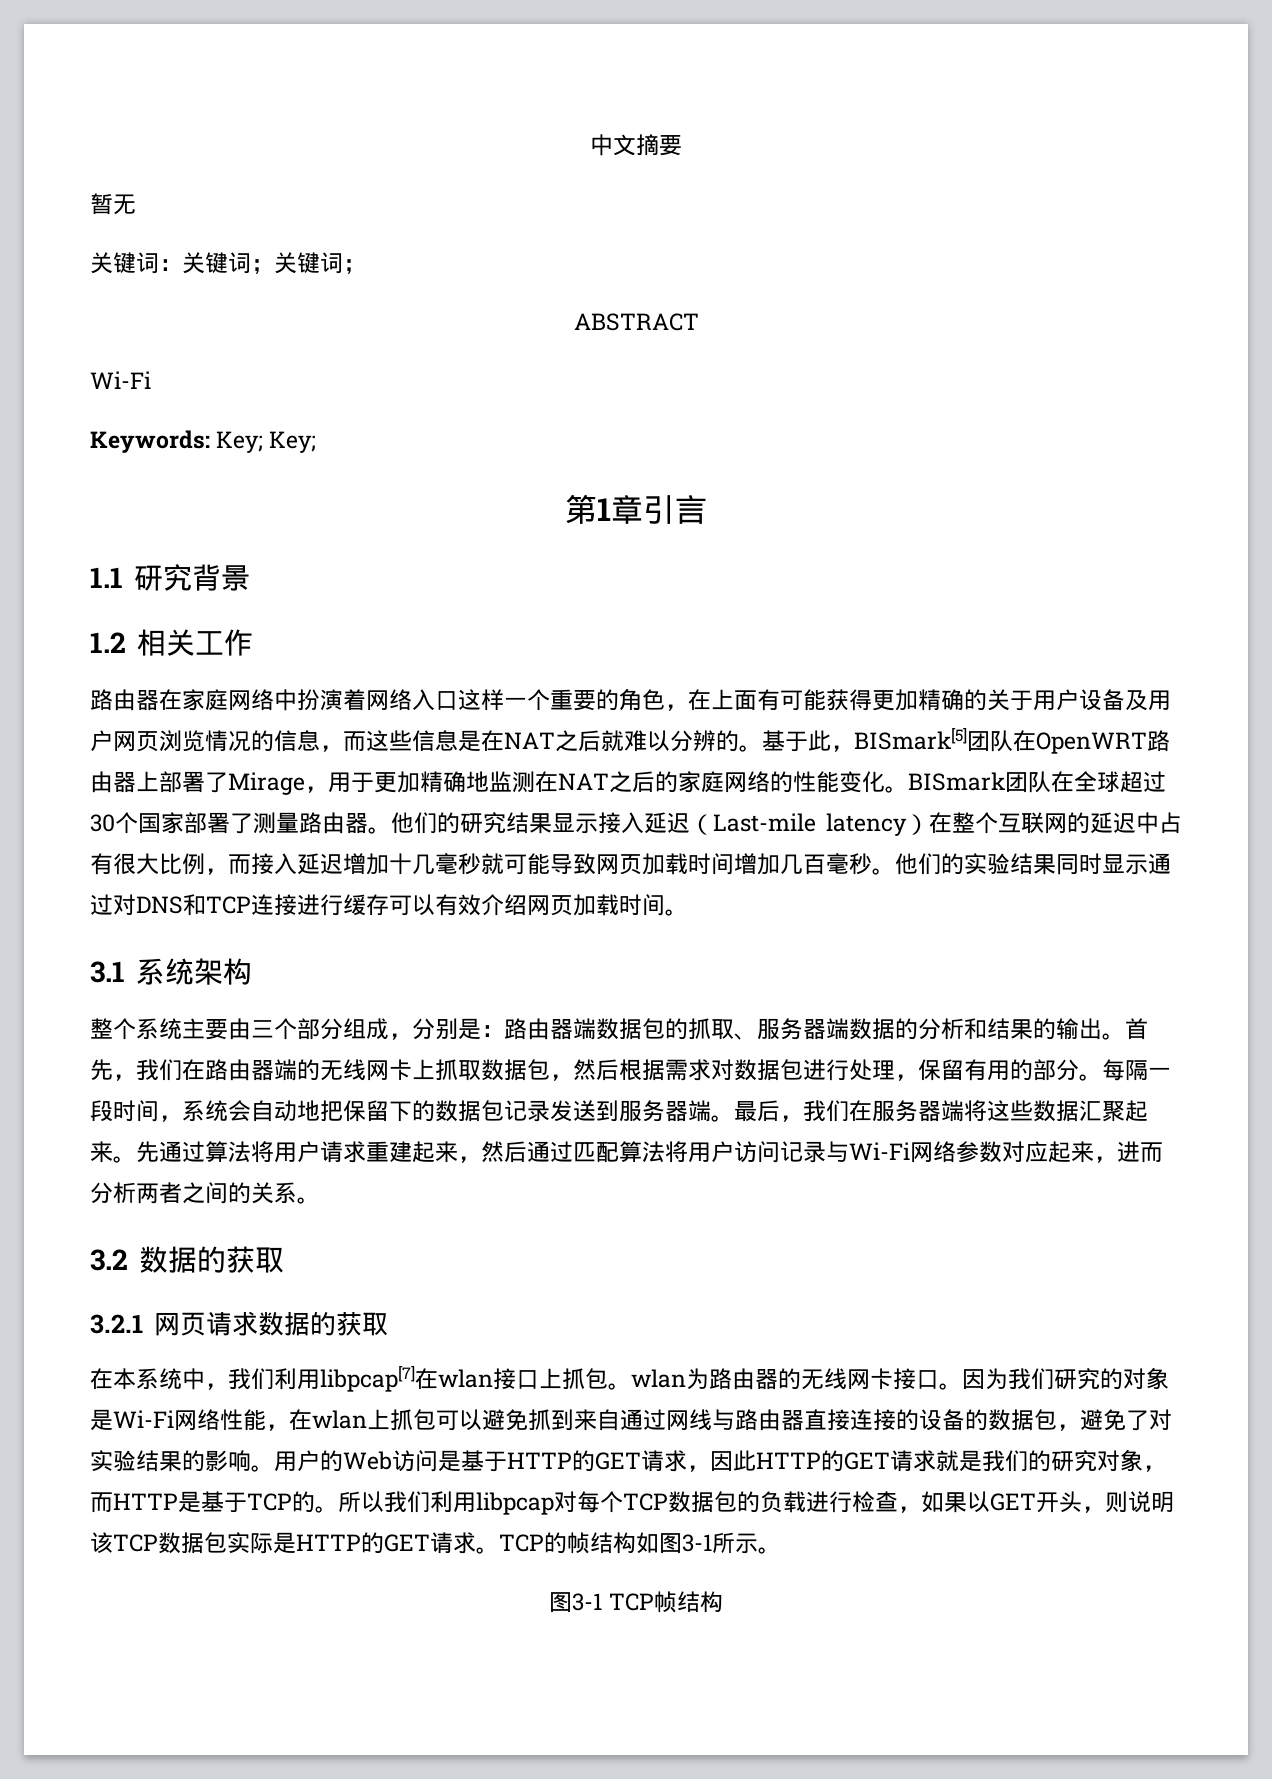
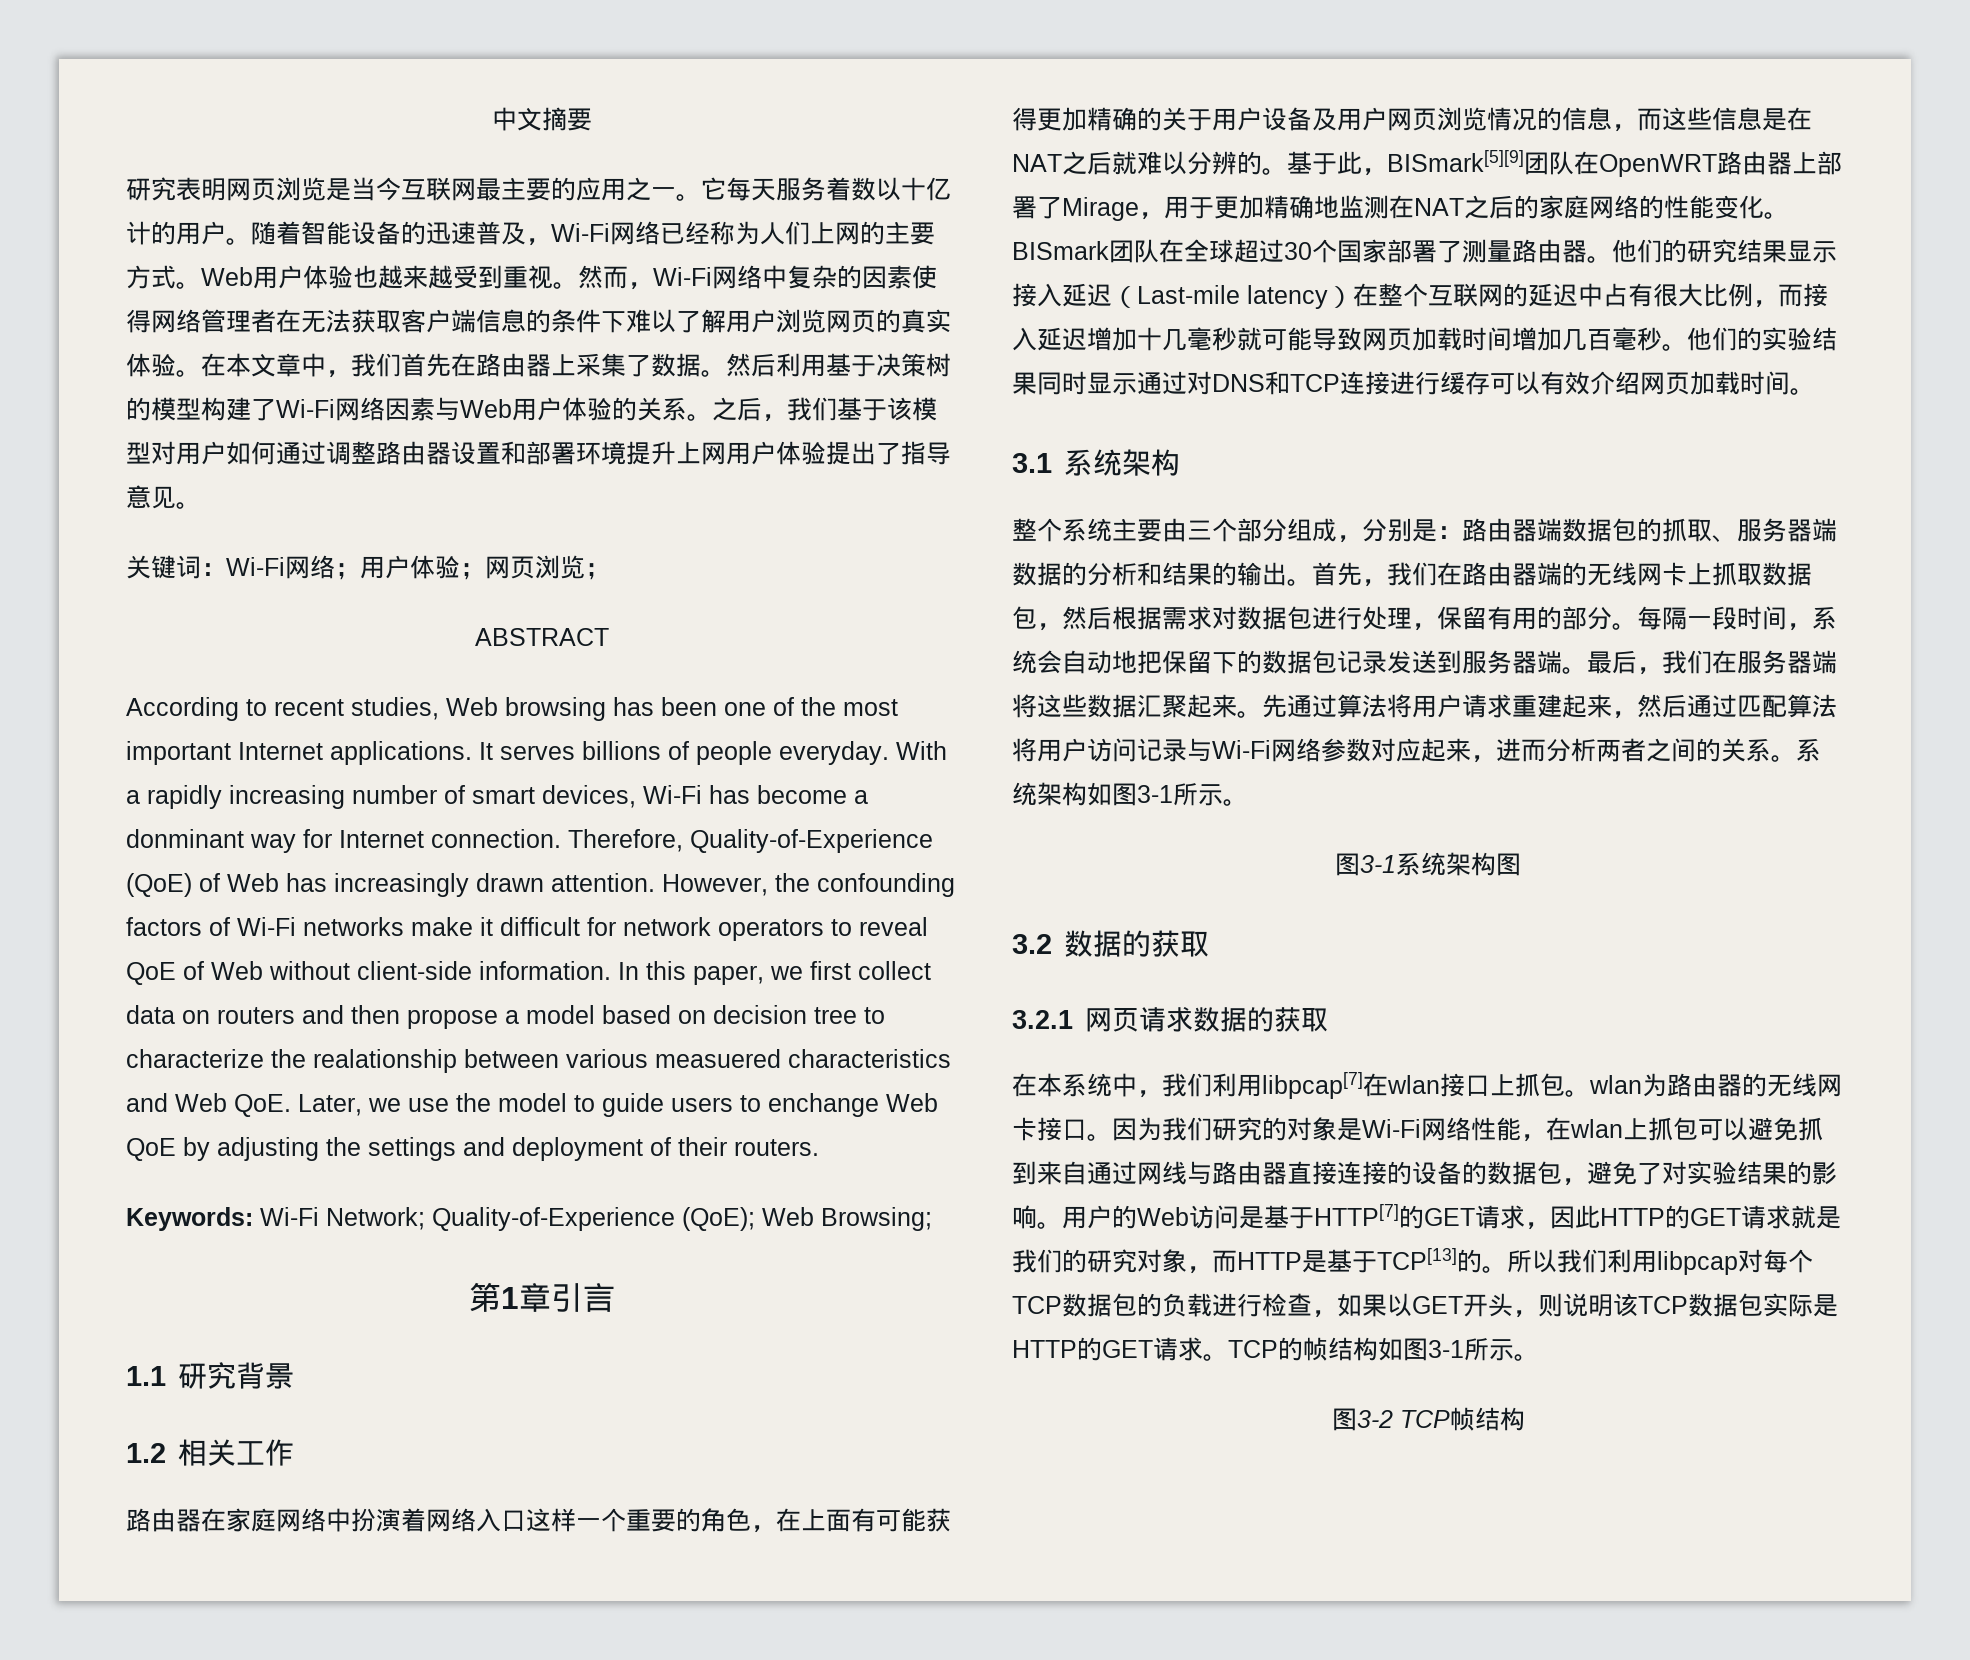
- 暂无
- 关键词：关键词；关键词；
+ 研究表明网页浏览是当今互联网最主要的应用之一。它每天服务着数以十亿计的用户。随着智能设备的迅速普及，Wi-Fi网络已经称为人们上网的主要方式。Web用户体验也越来越受到重视。然而，Wi-Fi网络中复杂的因素使得网络管理者在无法获取客户端信息的条件下难以了解用户浏览网页的真实体验。在本文章中，我们首先在路由器上采集了数据。然后利用基于决策树的模型构建了Wi-Fi网络因素与Web用户体验的关系。之后，我们基于该模型对用户如何通过调整路由器设置和部署环境提升上网用户体验提出了指导意见。
+ 关键词：Wi-Fi网络；用户体验；网页浏览；
  ABSTRACT
- Wi-Fi
- Keywords: Key; Key;
+ According to recent studies, Web browsing has been one of the most important Internet applications. It serves billions of people everyday. With a rapidly increasing number of smart devices, Wi-Fi has become a donminant way for Internet connection. Therefore, Quality-of-Experience (QoE) of Web has increasingly drawn attention. However, the confounding factors of Wi-Fi networks make it difficult for network operators to reveal QoE of Web without client-side information. In this paper, we first collect data on routers and then propose a model based on decision tree to characterize the realationship between various measuered characteristics and Web QoE. Later, we use the model to guide users to enchange Web QoE by adjusting the settings and deployment of their routers.
+ Keywords: Wi-Fi Network; Quality-of-Experience (QoE); Web Browsing;
- 基于此，BISmark[5]团队在OpenWRT路由器上部署了Mirage，用于更加精确地监测在NAT之后的家庭网络的性能变化。
+ 基于此，BISmark[5][9]团队在OpenWRT路由器上部署了Mirage，用于更加精确地监测在NAT之后的家庭网络的性能变化。
+ 系统架构如图3-1所示。
+ 图3-1系统架构图
- 用户的Web访问是基于HTTP的GET请求，因此HTTP的GET请求就是我们的研究对象，而HTTP是基于TCP的。
+ 用户的Web访问是基于HTTP[7]的GET请求，因此HTTP的GET请求就是我们的研究对象，而HTTP是基于TCP[13]的。
- 图3-1 TCP帧结构
+ 图3-2 TCP帧结构

